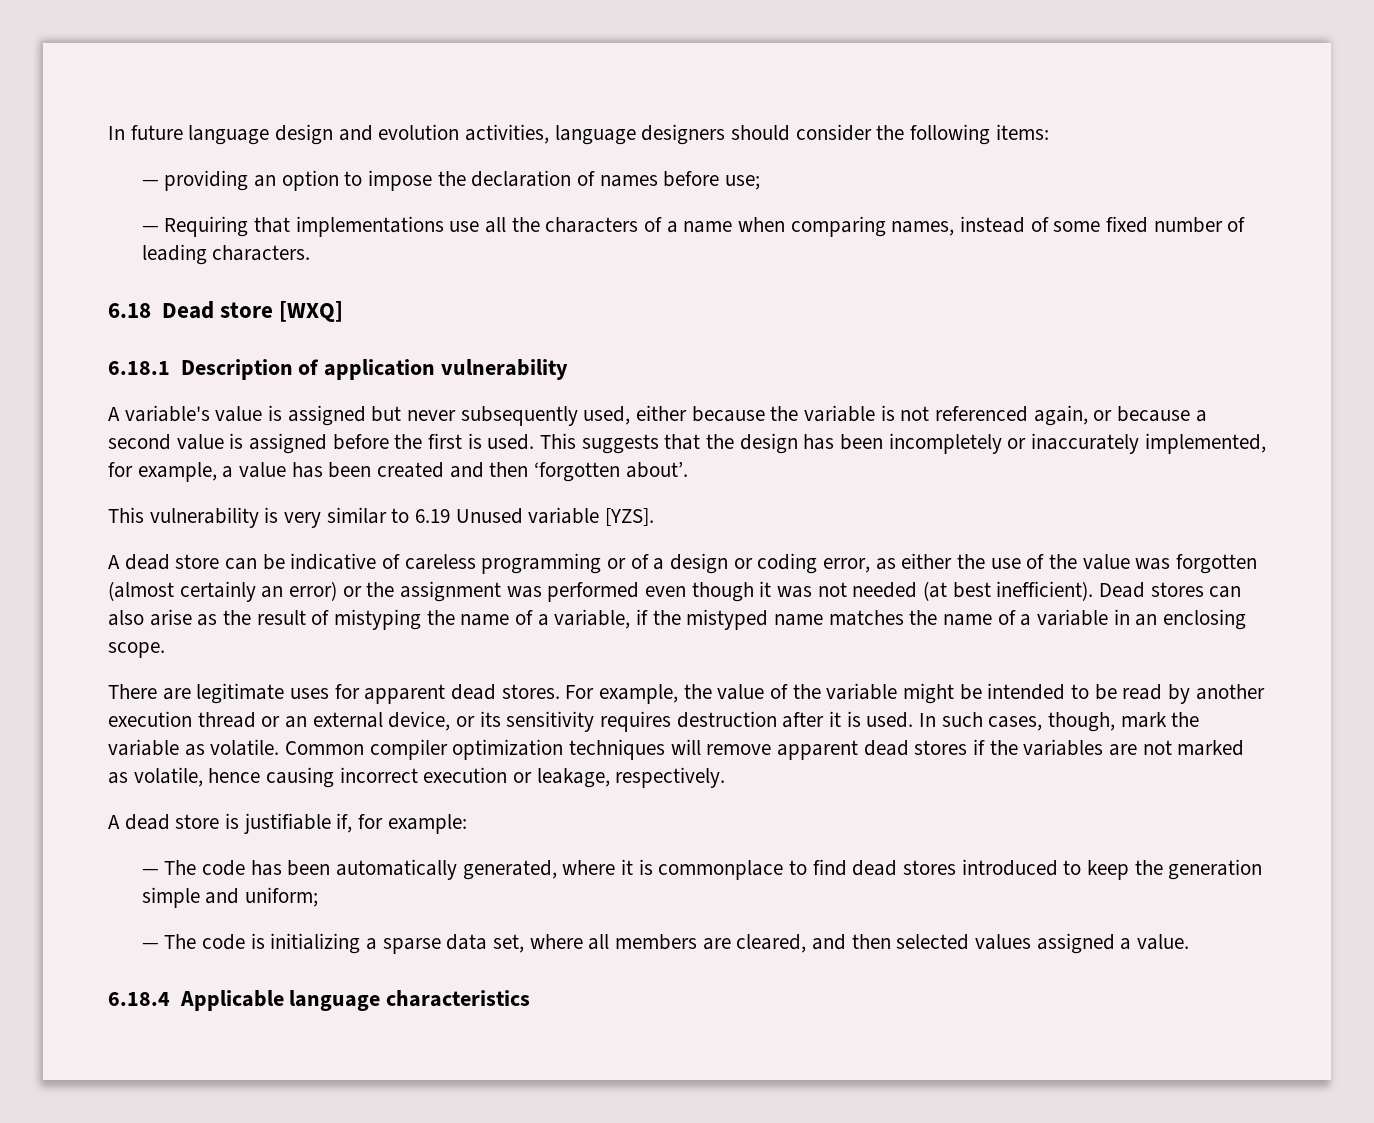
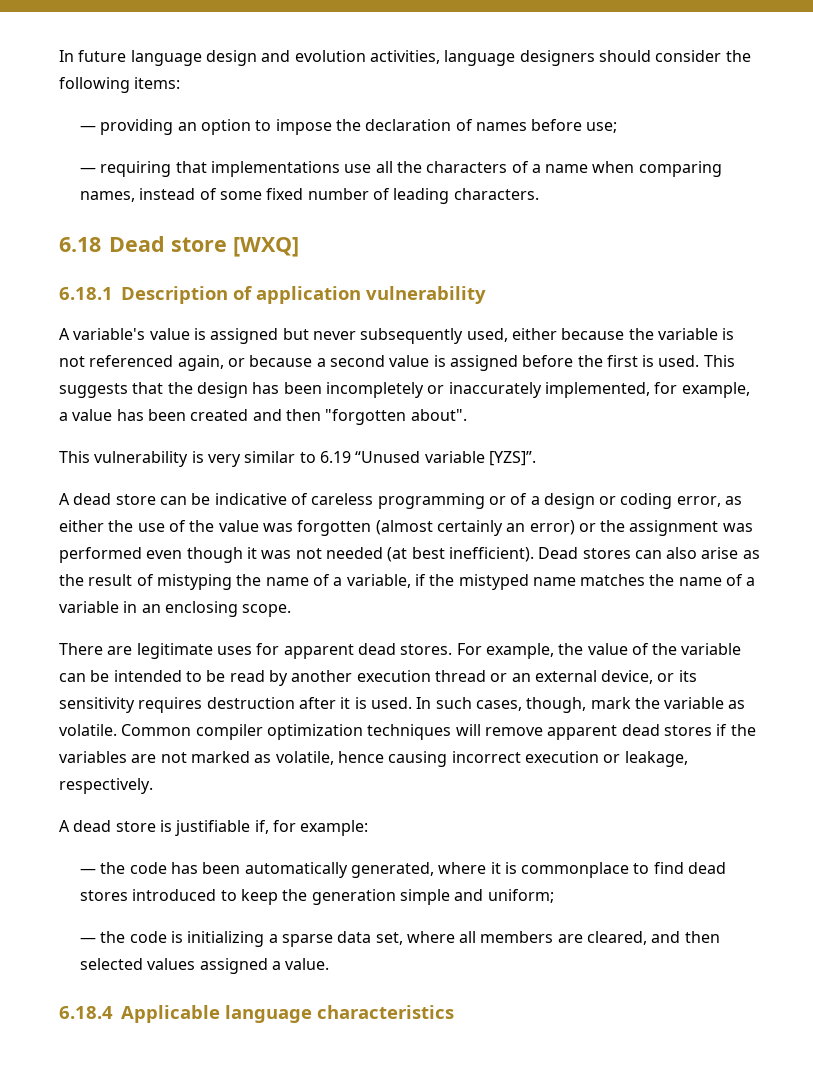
- — Requiring that implementations use all the characters of a name when comparing names, instead of some fixed number of leading characters.
+ — requiring that implementations use all the characters of a name when comparing names, instead of some fixed number of leading characters.
- This suggests that the design has been incompletely or inaccurately implemented, for example, a value has been created and then ‘forgotten about’.
+ This suggests that the design has been incompletely or inaccurately implemented, for example, a value has been created and then "forgotten about".
- This vulnerability is very similar to 6.19 Unused variable [YZS].
+ This vulnerability is very similar to 6.19 “Unused variable [YZS]”.
- For example, the value of the variable might be intended to be read by another execution thread or an external device, or its sensitivity requires destruction after it is used.
+ For example, the value of the variable can be intended to be read by another execution thread or an external device, or its sensitivity requires destruction after it is used.
- — The code has been automatically generated, where it is commonplace to find dead stores introduced to keep the generation simple and uniform;
+ — the code has been automatically generated, where it is commonplace to find dead stores introduced to keep the generation simple and uniform;
- — The code is initializing a sparse data set, where all members are cleared, and then selected values assigned a value.
+ — the code is initializing a sparse data set, where all members are cleared, and then selected values assigned a value.

